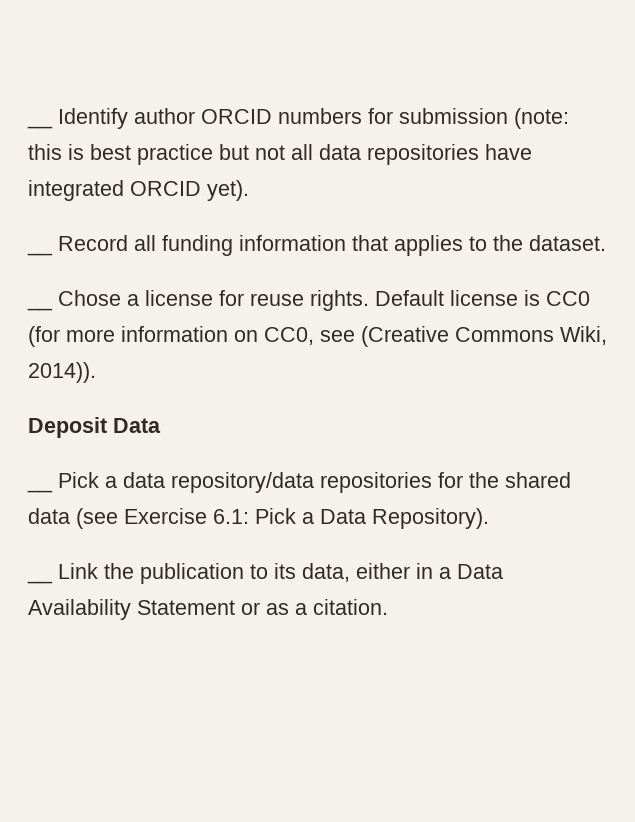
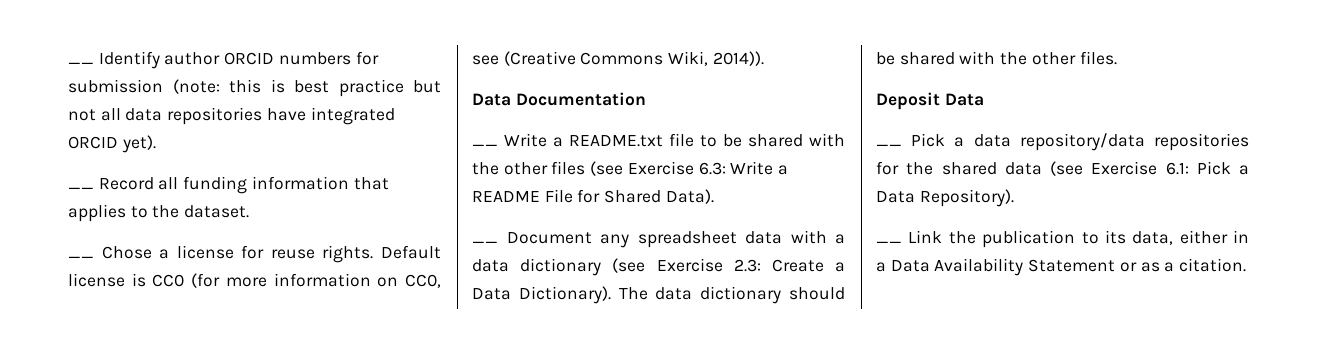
+ Data Documentation
+ __ Write a README.txt file to be shared with the other files (see Exercise 6.3: Write a README File for Shared Data).
+ __ Document any spreadsheet data with a data dictionary (see Exercise 2.3: Create a Data Dictionary). The data dictionary should be shared with the other files.

